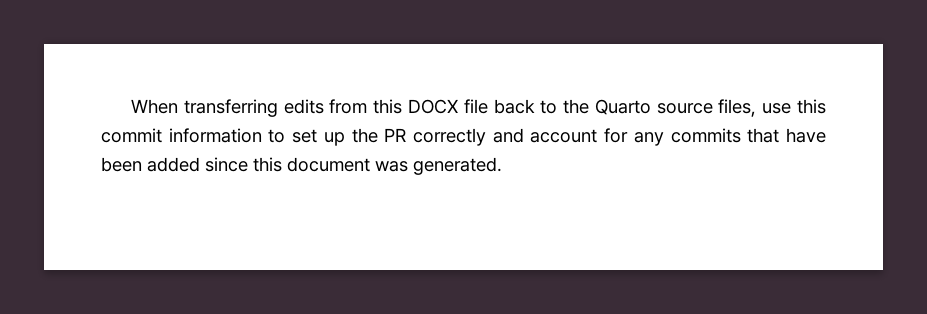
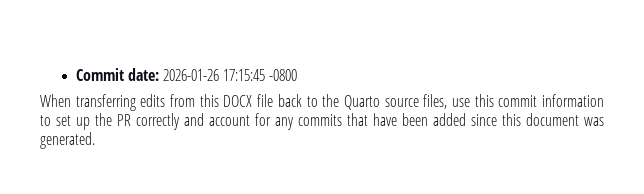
+ Commit date: 2026-01-26 17:15:45 -0800

